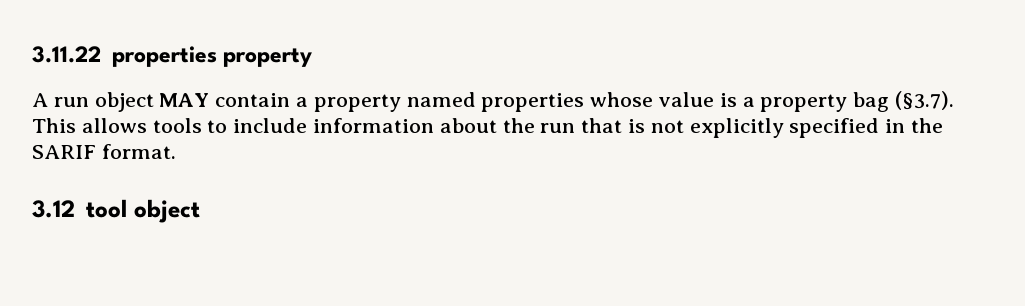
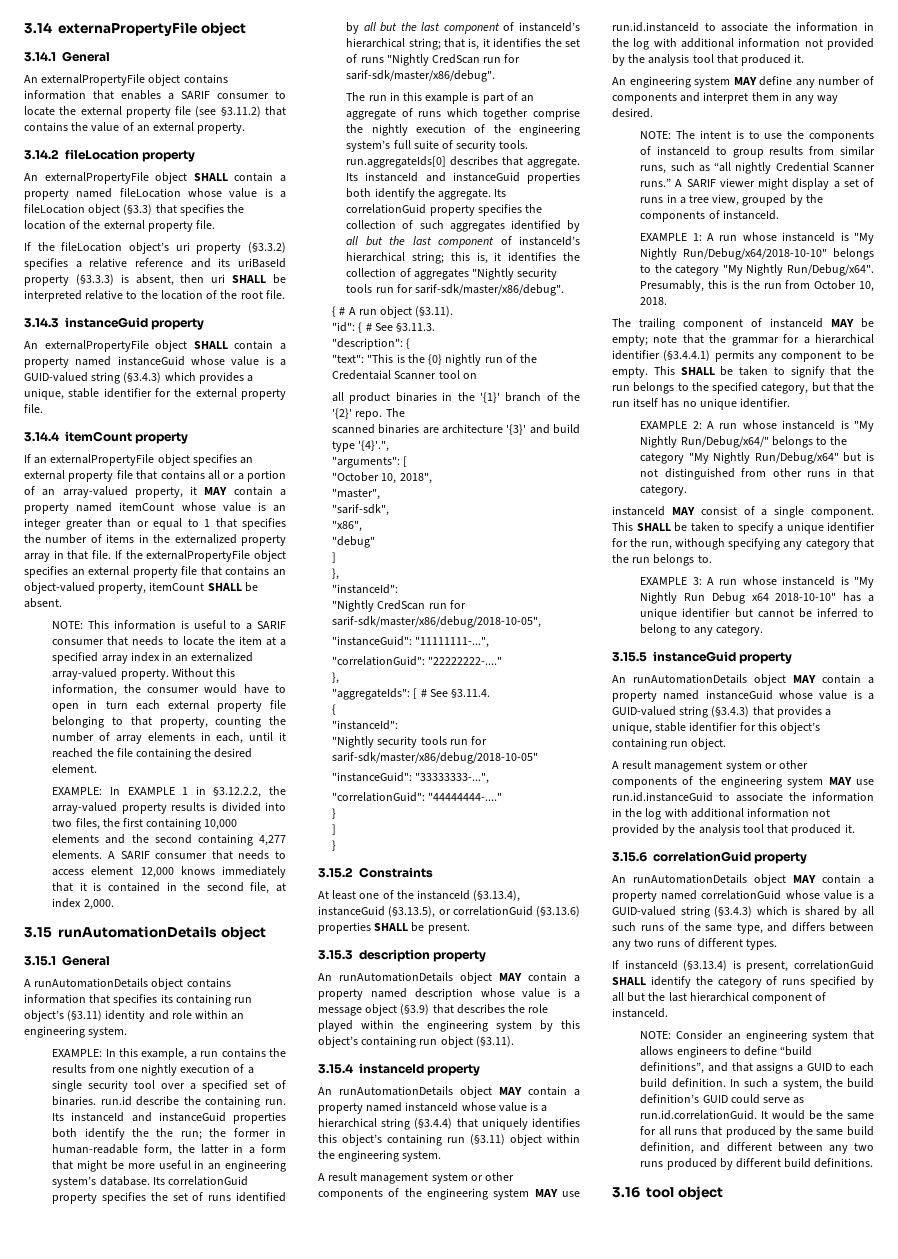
- 3.11.22 properties property
- A run object MAY contain a property named properties whose value is a property bag (§3.7). This allows tools to include information about the run that is not explicitly specified in the SARIF format.
- 3.12 tool object
+ 3.14 externaPropertyFile object
+ 3.14.1 General
+ An externalPropertyFile object contains information that enables a SARIF consumer to locate the external property file (see §3.11.2) that contains the value of an external property.
+ 3.14.2 fileLocation property
+ An externalPropertyFile object SHALL contain a property named fileLocation whose value is a fileLocation object (§3.3) that specifies the location of the external property file.
+ If the fileLocation object’s uri property (§3.3.2) specifies a relative reference and its uriBaseId property (§3.3.3) is absent, then uri SHALL be interpreted relative to the location of the root file.
+ 3.14.3 instanceGuid property
+ An externalPropertyFile object SHALL contain a property named instanceGuid whose value is a GUID-valued string (§3.4.3) which provides a unique, stable identifier for the external property file.
+ 3.14.4 itemCount property
+ If an externalPropertyFile object specifies an external property file that contains all or a portion of an array-valued property, it MAY contain a property named itemCount whose value is an integer greater than or equal to 1 that specifies the number of items in the externalized property array in that file. If the externalPropertyFile object specifies an external property file that contains an object-valued property, itemCount SHALL be absent.
+ NOTE: This information is useful to a SARIF consumer that needs to locate the item at a specified array index in an externalized array-valued property. Without this information, the consumer would have to open in turn each external property file belonging to that property, counting the number of array elements in each, until it reached the file containing the desired element.
+ EXAMPLE: In EXAMPLE 1 in §3.12.2.2, the array-valued property results is divided into two files, the first containing 10,000 elements and the second containing 4,277 elements. A SARIF consumer that needs to access element 12,000 knows immediately that it is contained in the second file, at index 2,000.
+ 3.15 runAutomationDetails object
+ 3.15.1 General
+ A runAutomationDetails object contains information that specifies its containing run object’s (§3.11) identity and role within an engineering system.
+ EXAMPLE: In this example, a run contains the results from one nightly execution of a single security tool over a specified set of binaries. run.id describe the containing run. Its instanceId and instanceGuid properties both identify the the run; the former in human-readable form, the latter in a form that might be more useful in an engineering system’s database. Its correlationGuid property specifies the set of runs identified by all but the last component of instanceId’s hierarchical string; that is, it identifies the set of runs "Nightly CredScan run for sarif-sdk/master/x86/debug".
+ The run in this example is part of an aggregate of runs which together comprise the nightly execution of the engineering system’s full suite of security tools. run.aggregateIds[0] describes that aggregate. Its instanceId and instanceGuid properties both identify the aggregate. Its correlationGuid property specifies the collection of such aggregates identified by all but the last component of instanceId’s hierarchical string; this is, it identifies the collection of aggregates "Nightly security tools run for sarif-sdk/master/x86/debug".
+ { # A run object (§3.11).
+ "id": { # See §3.11.3.
+ "description": {
+ "text": "This is the {0} nightly run of the Credentaial Scanner tool on
+ all product binaries in the '{1}' branch of the '{2}' repo. The
+ scanned binaries are architecture '{3}' and build type '{4}'.",
+ "arguments": [
+ "October 10, 2018",
+ "master",
+ "sarif-sdk",
+ "x86",
+ "debug"
+ ]
+ },
+ "instanceId":
+ "Nightly CredScan run for sarif-sdk/master/x86/debug/2018-10-05",
+ "instanceGuid": "11111111-...",
+ "correlationGuid": "22222222-...."
+ },
+ "aggregateIds": [ # See §3.11.4.
+ {
+ "instanceId":
+ "Nightly security tools run for sarif-sdk/master/x86/debug/2018-10-05"
+ "instanceGuid": "33333333-...",
+ "correlationGuid": "44444444-...."
+ }
+ ]
+ }
+ 3.15.2 Constraints
+ At least one of the instanceId (§3.13.4), instanceGuid (§3.13.5), or correlationGuid (§3.13.6) properties SHALL be present.
+ 3.15.3 description property
+ An runAutomationDetails object MAY contain a property named description whose value is a message object (§3.9) that describes the role played within the engineering system by this object’s containing run object (§3.11).
+ 3.15.4 instanceId property
+ An runAutomationDetails object MAY contain a property named instanceId whose value is a hierarchical string (§3.4.4) that uniquely identifies this object’s containing run (§3.11) object within the engineering system.
+ A result management system or other components of the engineering system MAY use run.id.instanceId to associate the information in the log with additional information not provided by the analysis tool that produced it.
+ An engineering system MAY define any number of components and interpret them in any way desired.
+ NOTE: The intent is to use the components of instanceId to group results from similar runs, such as “all nightly Credential Scanner runs.” A SARIF viewer might display a set of runs in a tree view, grouped by the components of instanceId.
+ EXAMPLE 1: A run whose instanceId is "My Nightly Run/Debug/x64/2018-10-10" belongs to the category "My Nightly Run/Debug/x64". Presumably, this is the run from October 10, 2018.
+ The trailing component of instanceId MAY be empty; note that the grammar for a hierarchical identifier (§3.4.4.1) permits any component to be empty. This SHALL be taken to signify that the run belongs to the specified category, but that the run itself has no unique identifier.
+ EXAMPLE 2: A run whose instanceId is "My Nightly Run/Debug/x64/" belongs to the category "My Nightly Run/Debug/x64" but is not distinguished from other runs in that category.
+ instanceId MAY consist of a single component. This SHALL be taken to specify a unique identifier for the run, withough specifying any category that the run belongs to.
+ EXAMPLE 3: A run whose instanceId is "My Nightly Run Debug x64 2018-10-10" has a unique identifier but cannot be inferred to belong to any category.
+ 3.15.5 instanceGuid property
+ An runAutomationDetails object MAY contain a property named instanceGuid whose value is a GUID-valued string (§3.4.3) that provides a unique, stable identifier for this object’s containing run object.
+ A result management system or other components of the engineering system MAY use run.id.instanceGuid to associate the information in the log with additional information not provided by the analysis tool that produced it.
+ 3.15.6 correlationGuid property
+ An runAutomationDetails object MAY contain a property named correlationGuid whose value is a GUID-valued string (§3.4.3) which is shared by all such runs of the same type, and differs between any two runs of different types.
+ If instanceId (§3.13.4) is present, correlationGuid SHALL identify the category of runs specified by all but the last hierarchical component of instanceId.
+ NOTE: Consider an engineering system that allows engineers to define “build definitions”, and that assigns a GUID to each build definition. In such a system, the build definition’s GUID could serve as run.id.correlationGuid. It would be the same for all runs that produced by the same build definition, and different between any two runs produced by different build definitions.
+ 3.16 tool object

